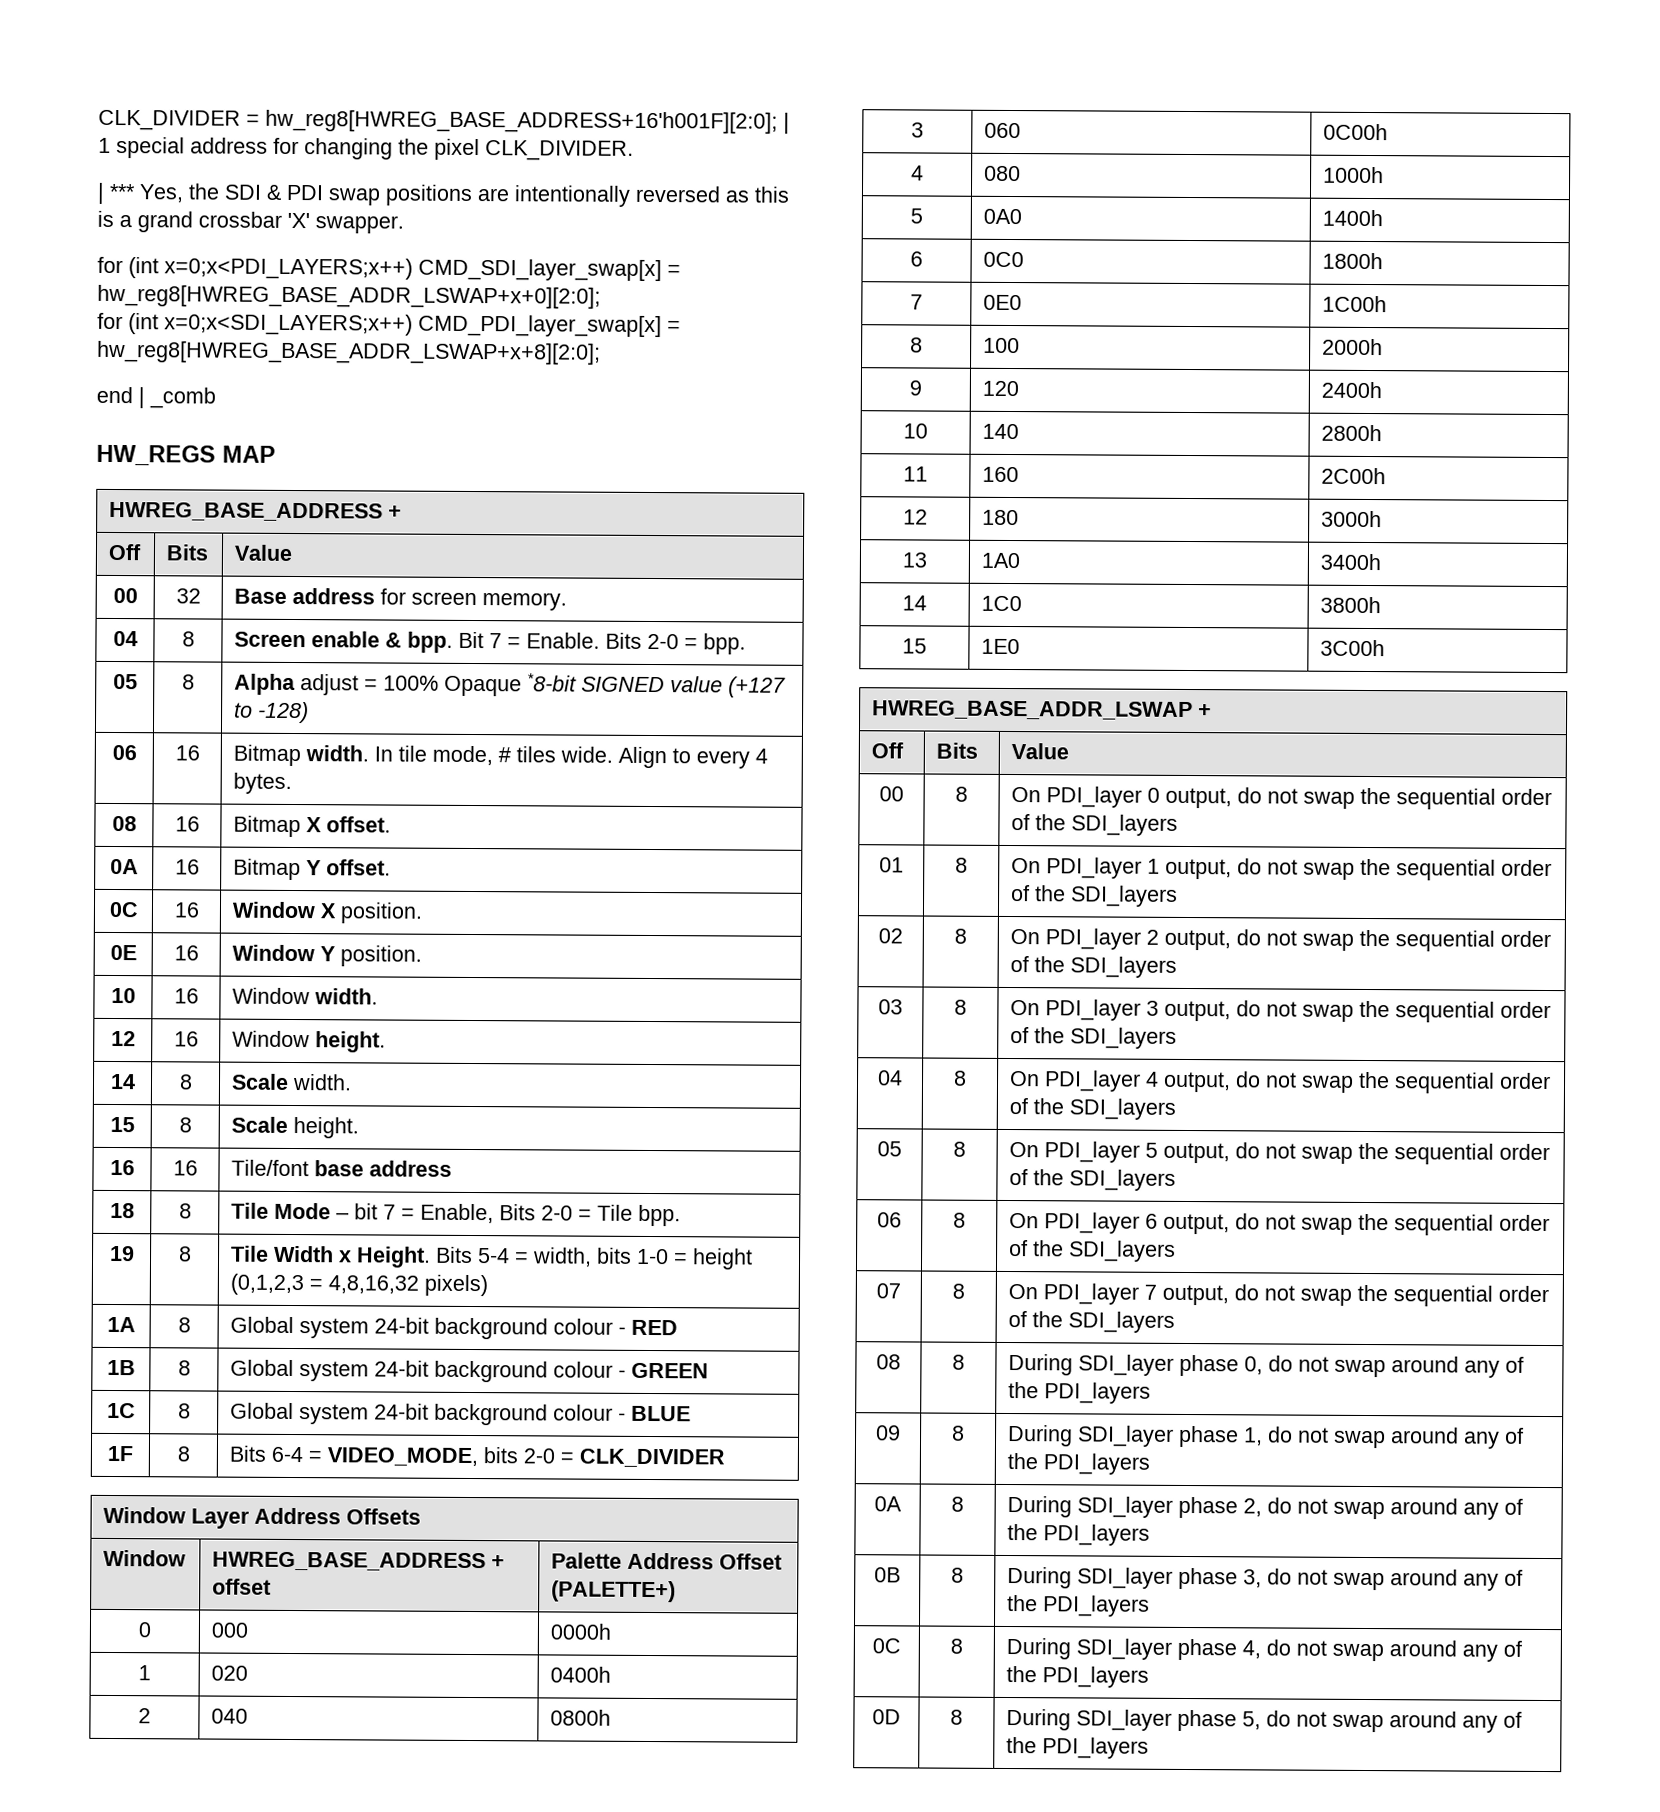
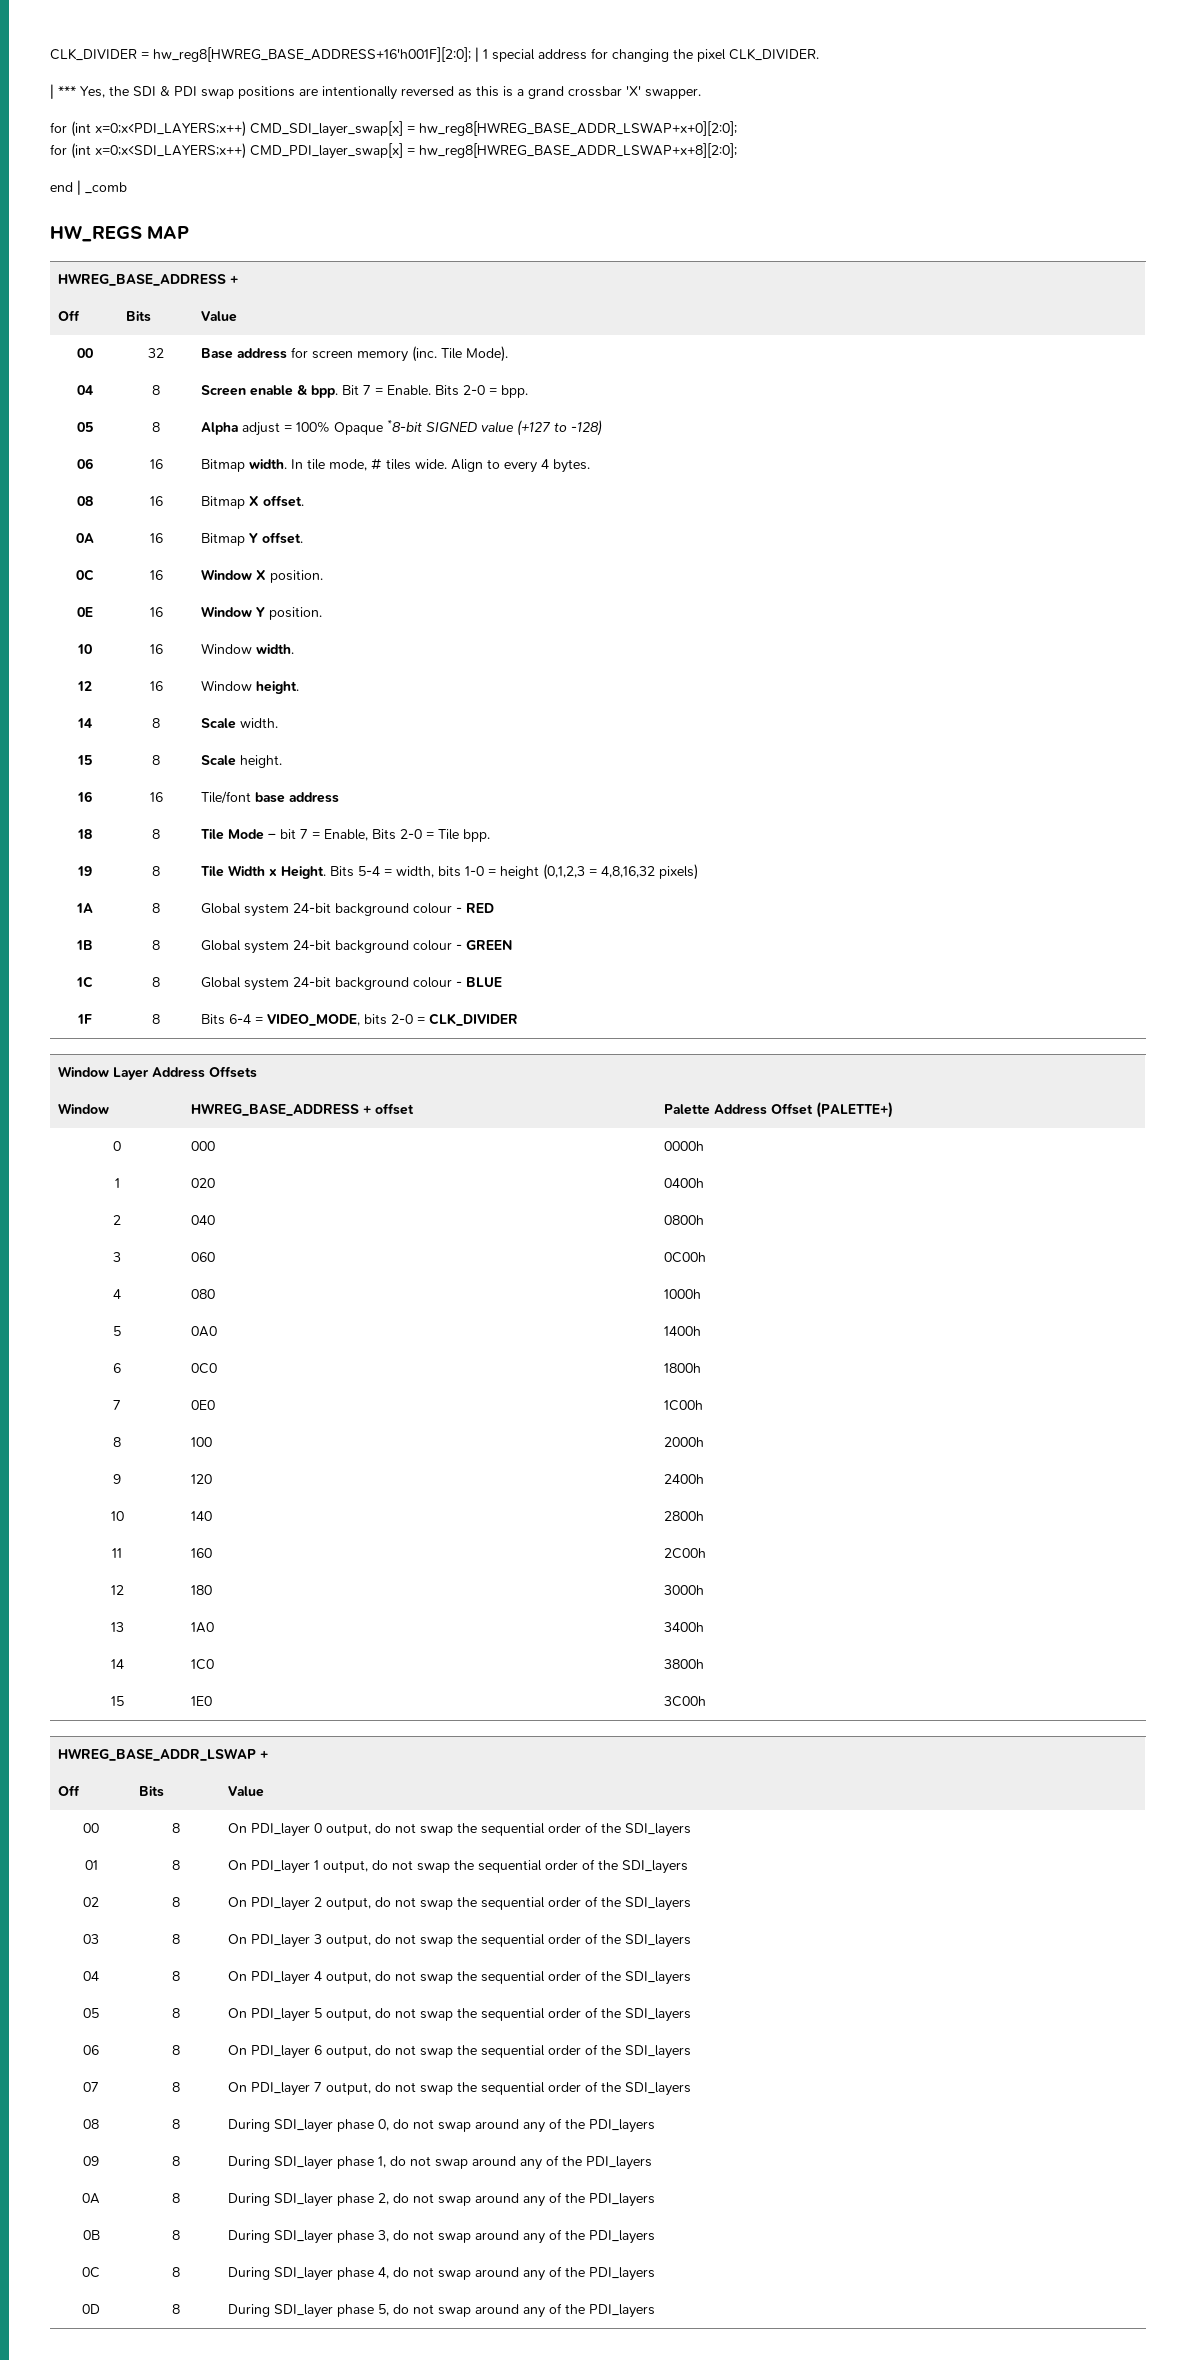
- 00 | 32 | Base address for screen memory.
+ 00 | 32 | Base address for screen memory (inc. Tile Mode).

